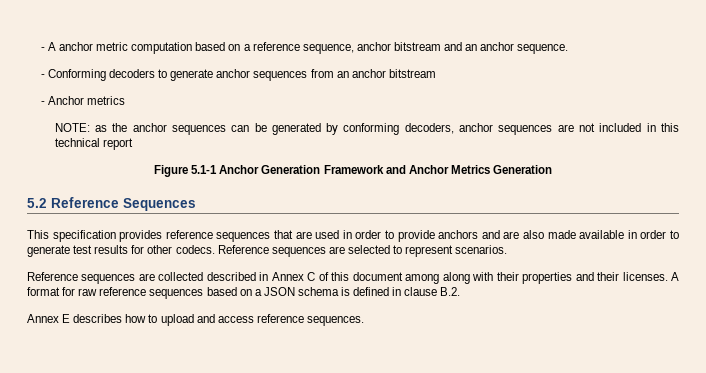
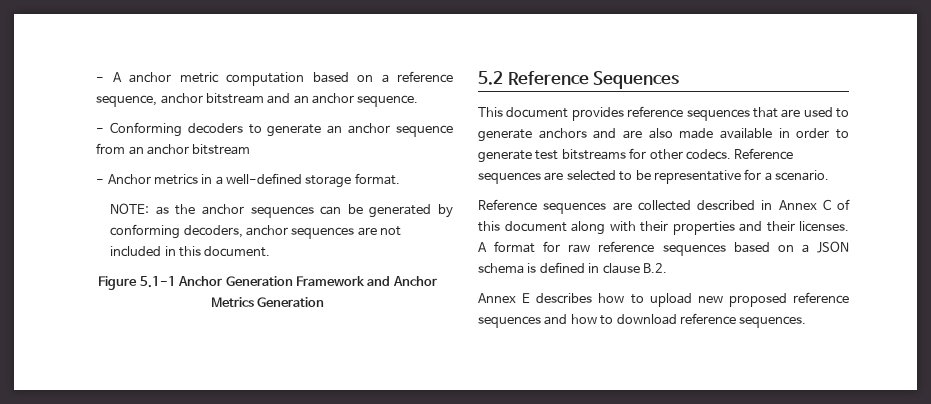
- - Conforming decoders to generate anchor sequences from an anchor bitstream
+ - Conforming decoders to generate an anchor sequence from an anchor bitstream
- - Anchor metrics
+ - Anchor metrics in a well-defined storage format.
- NOTE: as the anchor sequences can be generated by conforming decoders, anchor sequences are not included in this technical report
+ NOTE: as the anchor sequences can be generated by conforming decoders, anchor sequences are not included in this document.
- This specification provides reference sequences that are used in order to provide anchors and are also made available in order to generate test results for other codecs.
+ This document provides reference sequences that are used to generate anchors and are also made available in order to generate test bitstreams for other codecs.
- Reference sequences are selected to represent scenarios.
+ Reference sequences are selected to be representative for a scenario.
- Reference sequences are collected described in Annex C of this document among along with their properties and their licenses.
+ Reference sequences are collected described in Annex C of this document along with their properties and their licenses.
- Annex E describes how to upload and access reference sequences.
+ Annex E describes how to upload new proposed reference sequences and how to download reference sequences.

